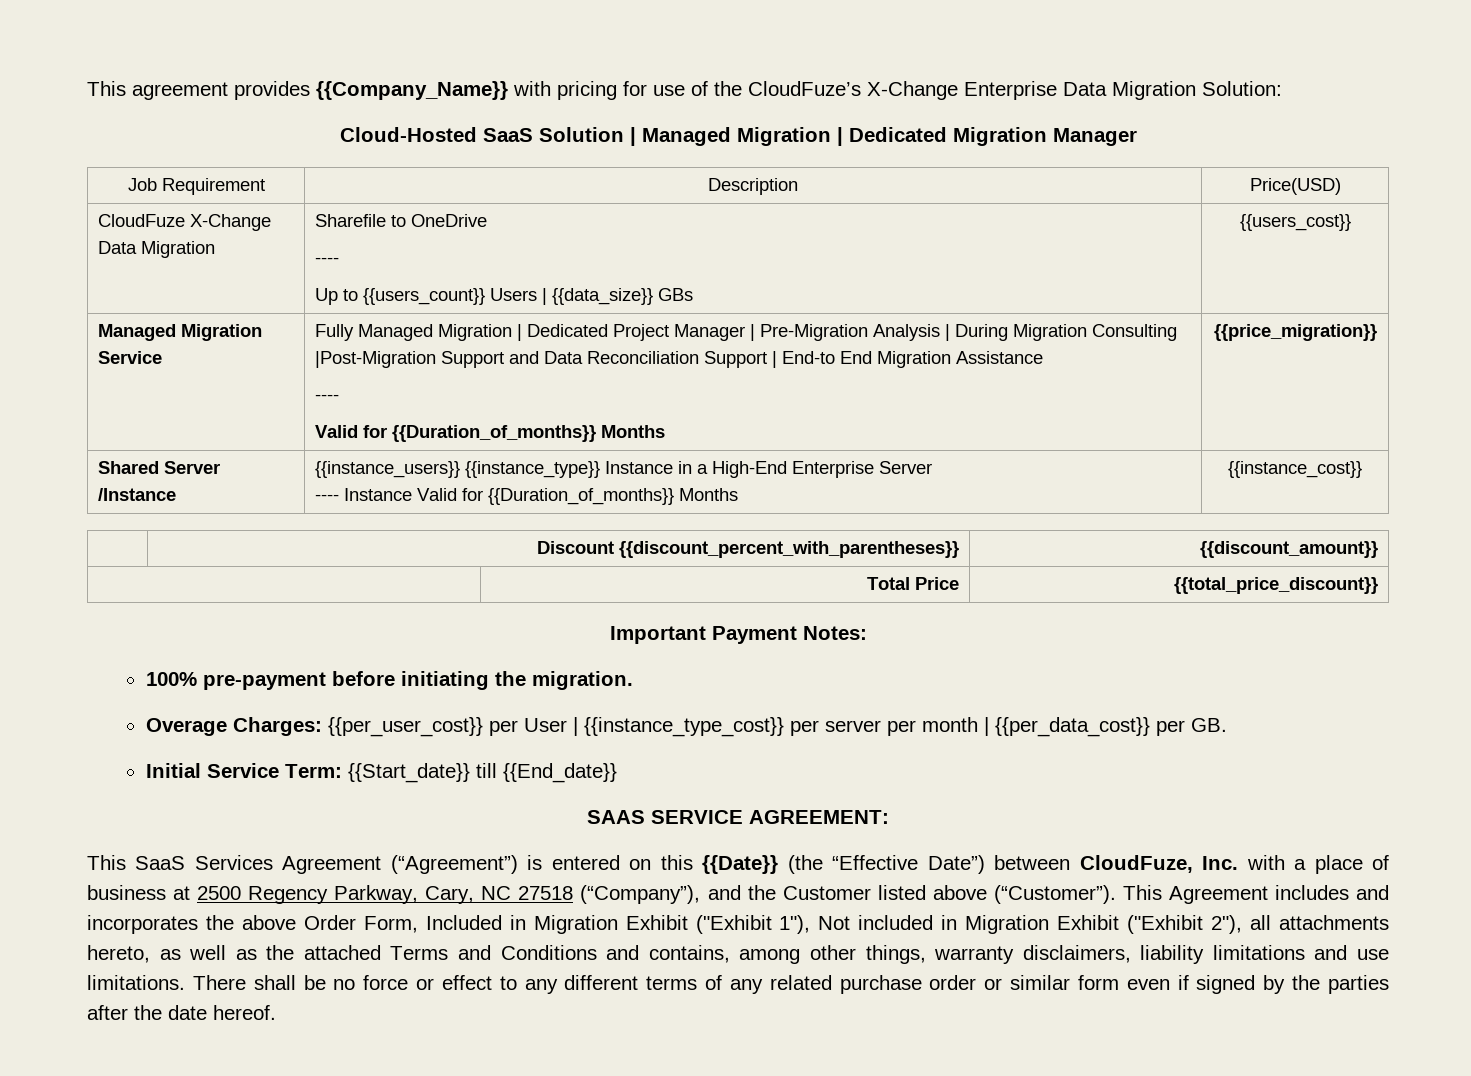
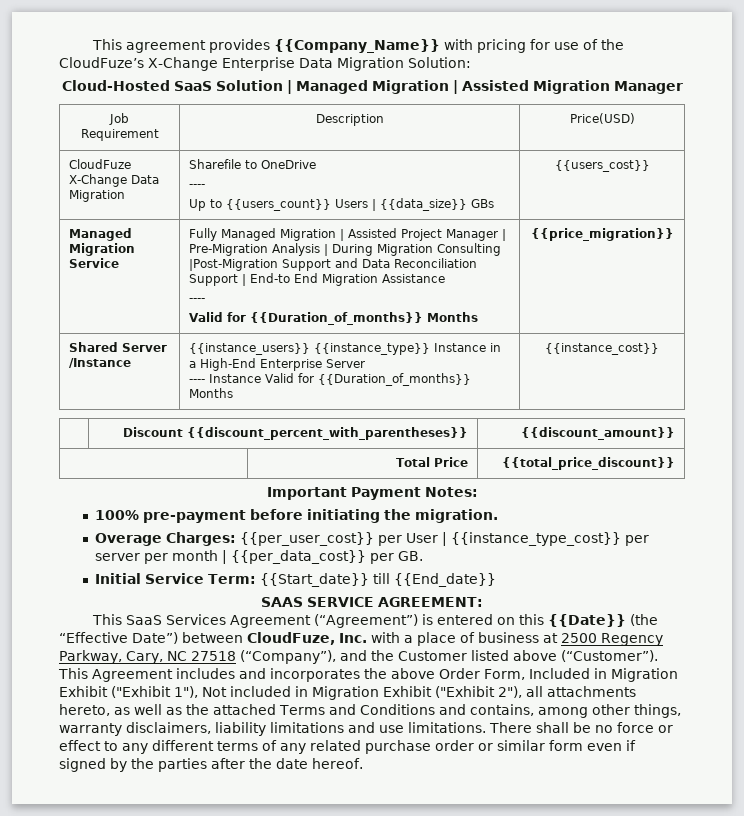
- Cloud-Hosted SaaS Solution | Managed Migration | Dedicated Migration Manager
+ Cloud-Hosted SaaS Solution | Managed Migration | Assisted Migration Manager
- Managed Migration Service | Fully Managed Migration | Dedicated Project Manager | Pre-Migration Analysis | During Migration Consulting |Post-Migration Support and Data Reconciliation Support | End-to End Migration Assistance
+ Managed Migration Service | Fully Managed Migration | Assisted Project Manager | Pre-Migration Analysis | During Migration Consulting |Post-Migration Support and Data Reconciliation Support | End-to End Migration Assistance

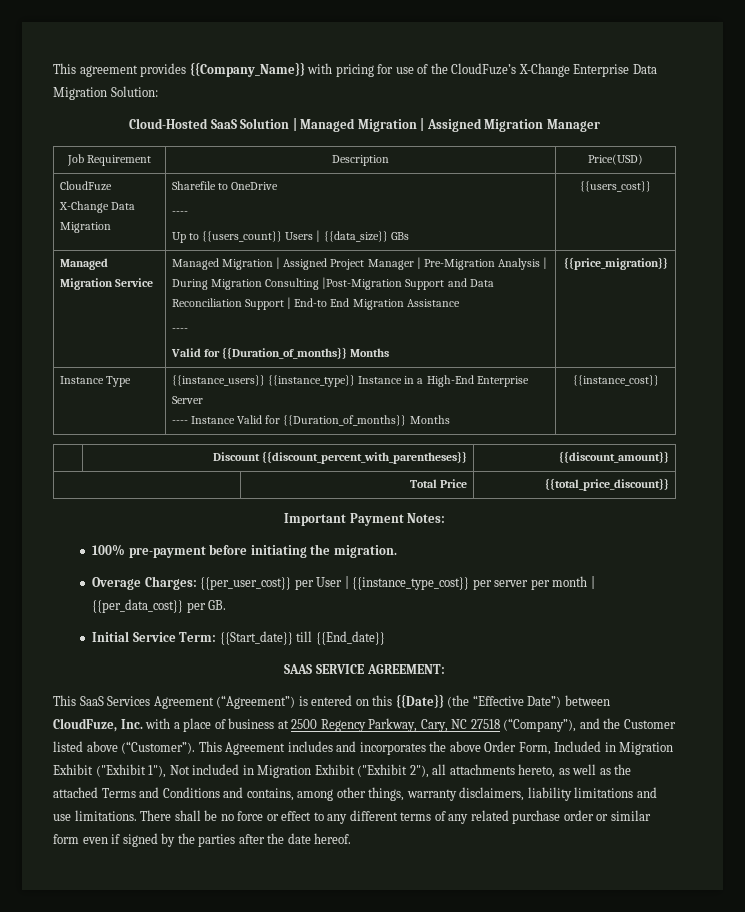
- Cloud-Hosted SaaS Solution | Managed Migration | Assisted Migration Manager
+ Cloud-Hosted SaaS Solution | Managed Migration | Assigned Migration Manager
- Managed Migration Service | Fully Managed Migration | Assisted Project Manager | Pre-Migration Analysis | During Migration Consulting |Post-Migration Support and Data Reconciliation Support | End-to End Migration Assistance
+ Managed Migration Service | Managed Migration | Assigned Project Manager | Pre-Migration Analysis | During Migration Consulting |Post-Migration Support and Data Reconciliation Support | End-to End Migration Assistance
- Shared Server /Instance | {{instance_users}} {{instance_type}} Instance in a High-End Enterprise Server
+ Instance Type | {{instance_users}} {{instance_type}} Instance in a High-End Enterprise Server

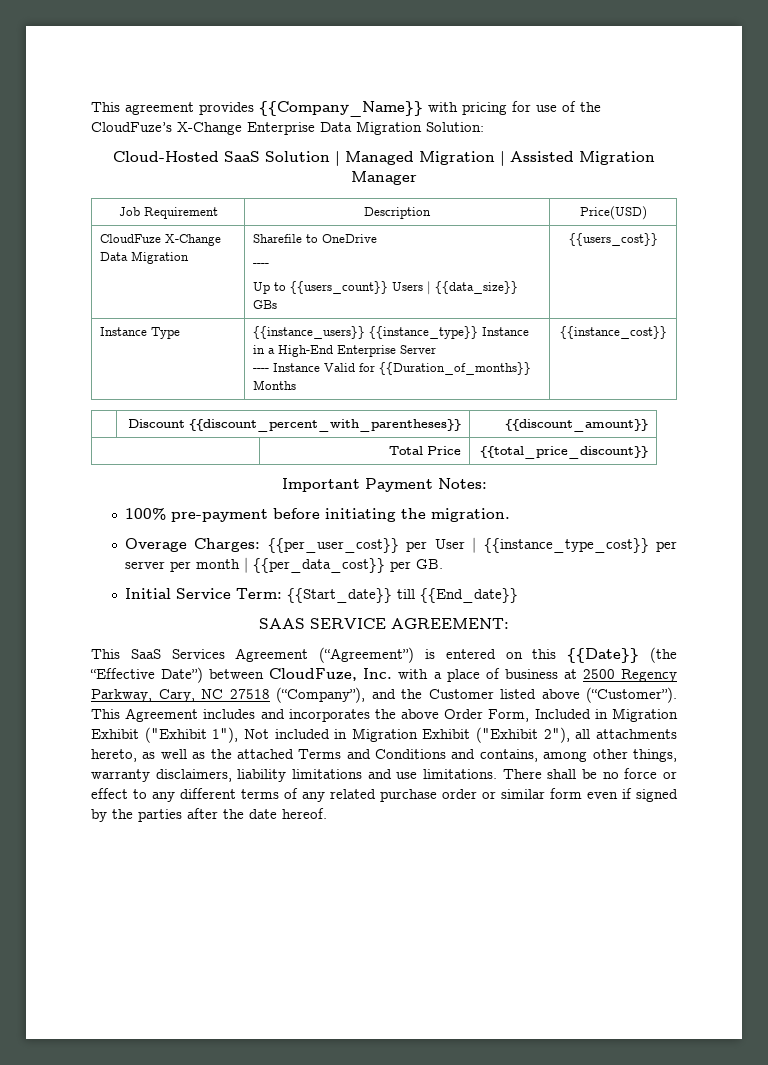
- Cloud-Hosted SaaS Solution | Managed Migration | Assigned Migration Manager
+ Cloud-Hosted SaaS Solution | Managed Migration | Assisted Migration Manager
- Managed Migration Service | Managed Migration | Assigned Project Manager | Pre-Migration Analysis | During Migration Consulting |Post-Migration Support and Data Reconciliation Support | End-to End Migration Assistance
- ----
- Valid for {{Duration_of_months}} Months | {{price_migration}}

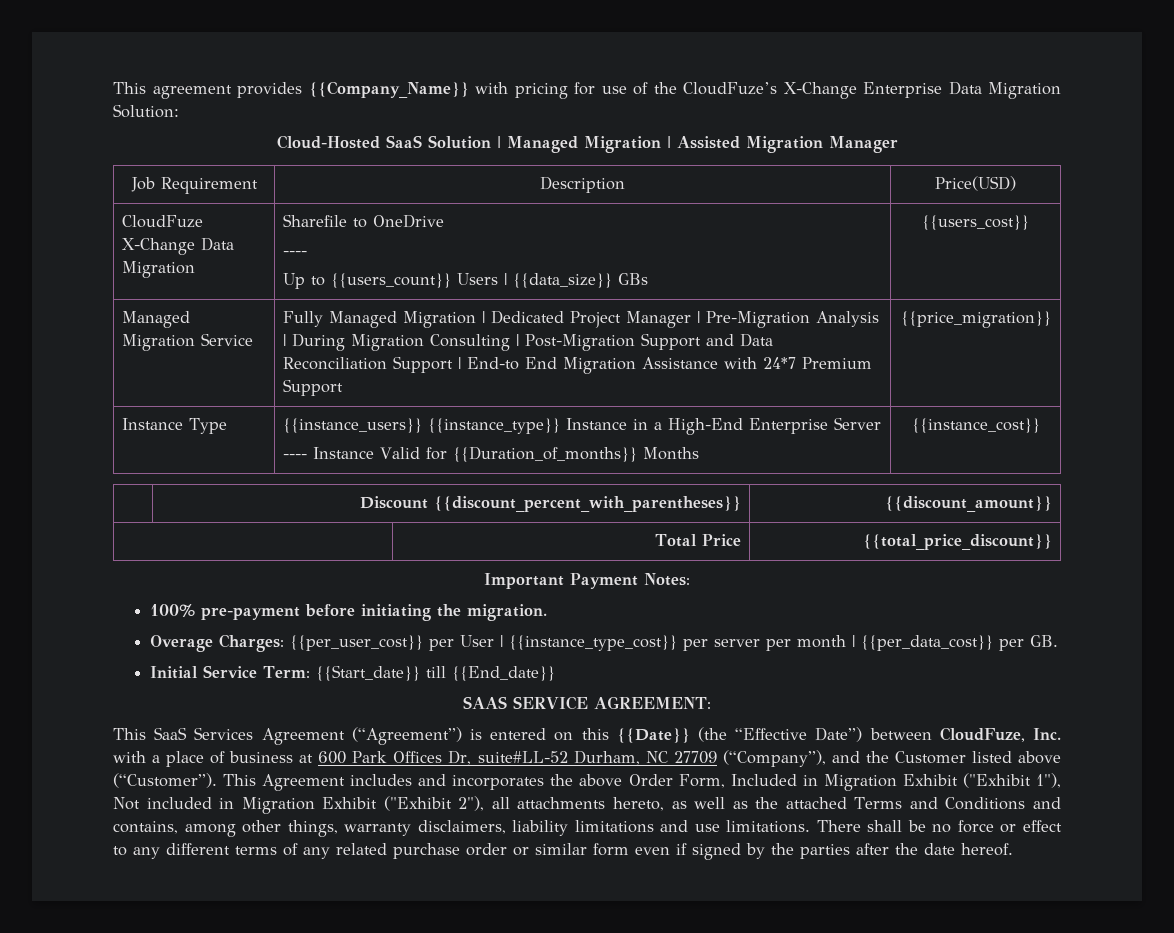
+ Managed Migration Service | Fully Managed Migration | Dedicated Project Manager | Pre-Migration Analysis | During Migration Consulting | Post-Migration Support and Data Reconciliation Support | End-to End Migration Assistance with 24*7 Premium Support | {{price_migration}}
- This SaaS Services Agreement (“Agreement”) is entered on this {{Date}} (the “Effective Date”) between CloudFuze, Inc. with a place of business at 2500 Regency Parkway, Cary, NC 27518 (“Company”), and the Customer listed above (“Customer”).
+ This SaaS Services Agreement (“Agreement”) is entered on this {{Date}} (the “Effective Date”) between CloudFuze, Inc. with a place of business at 600 Park Offices Dr, suite#LL-52 Durham, NC 27709 (“Company”), and the Customer listed above (“Customer”).

